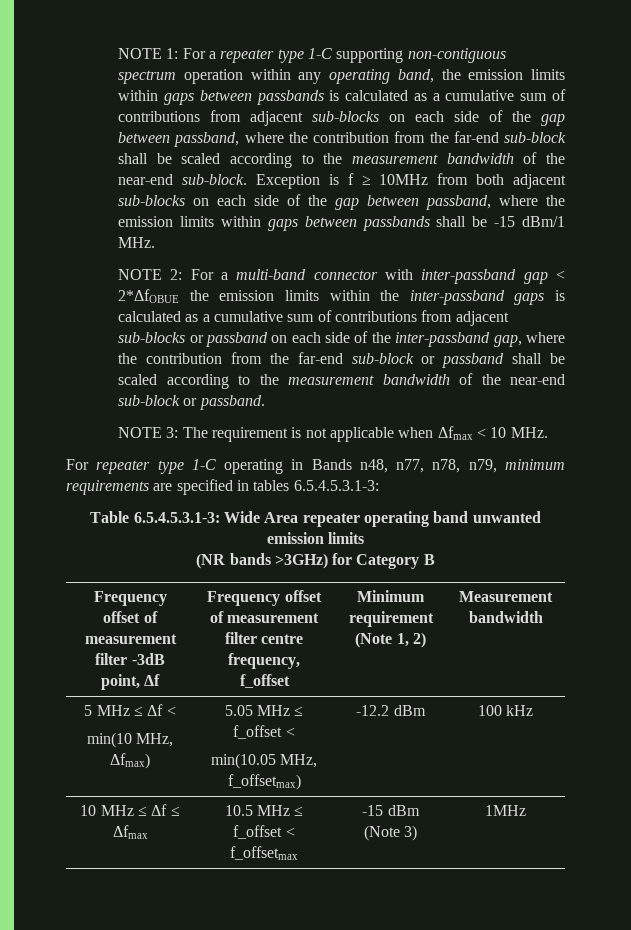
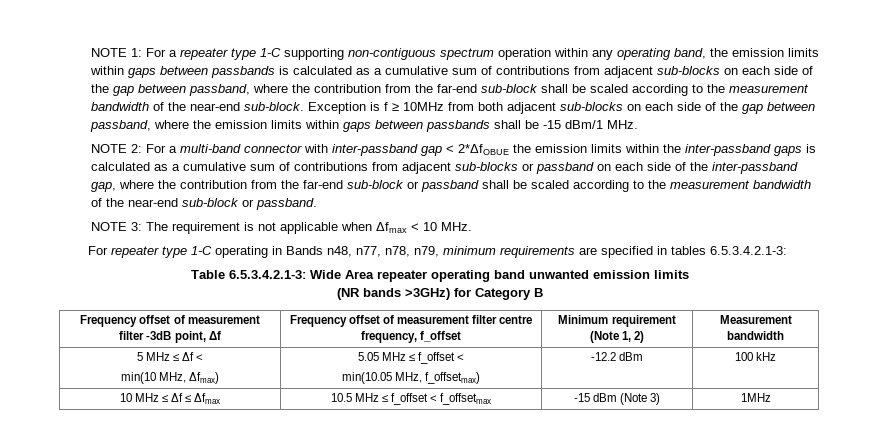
- For repeater type 1-C operating in Bands n48, n77, n78, n79, minimum requirements are specified in tables 6.5.4.5.3.1-3:
+ For repeater type 1-C operating in Bands n48, n77, n78, n79, minimum requirements are specified in tables 6.5.3.4.2.1-3:
- Table 6.5.4.5.3.1-3: Wide Area repeater operating band unwanted emission limits
+ Table 6.5.3.4.2.1-3: Wide Area repeater operating band unwanted emission limits

